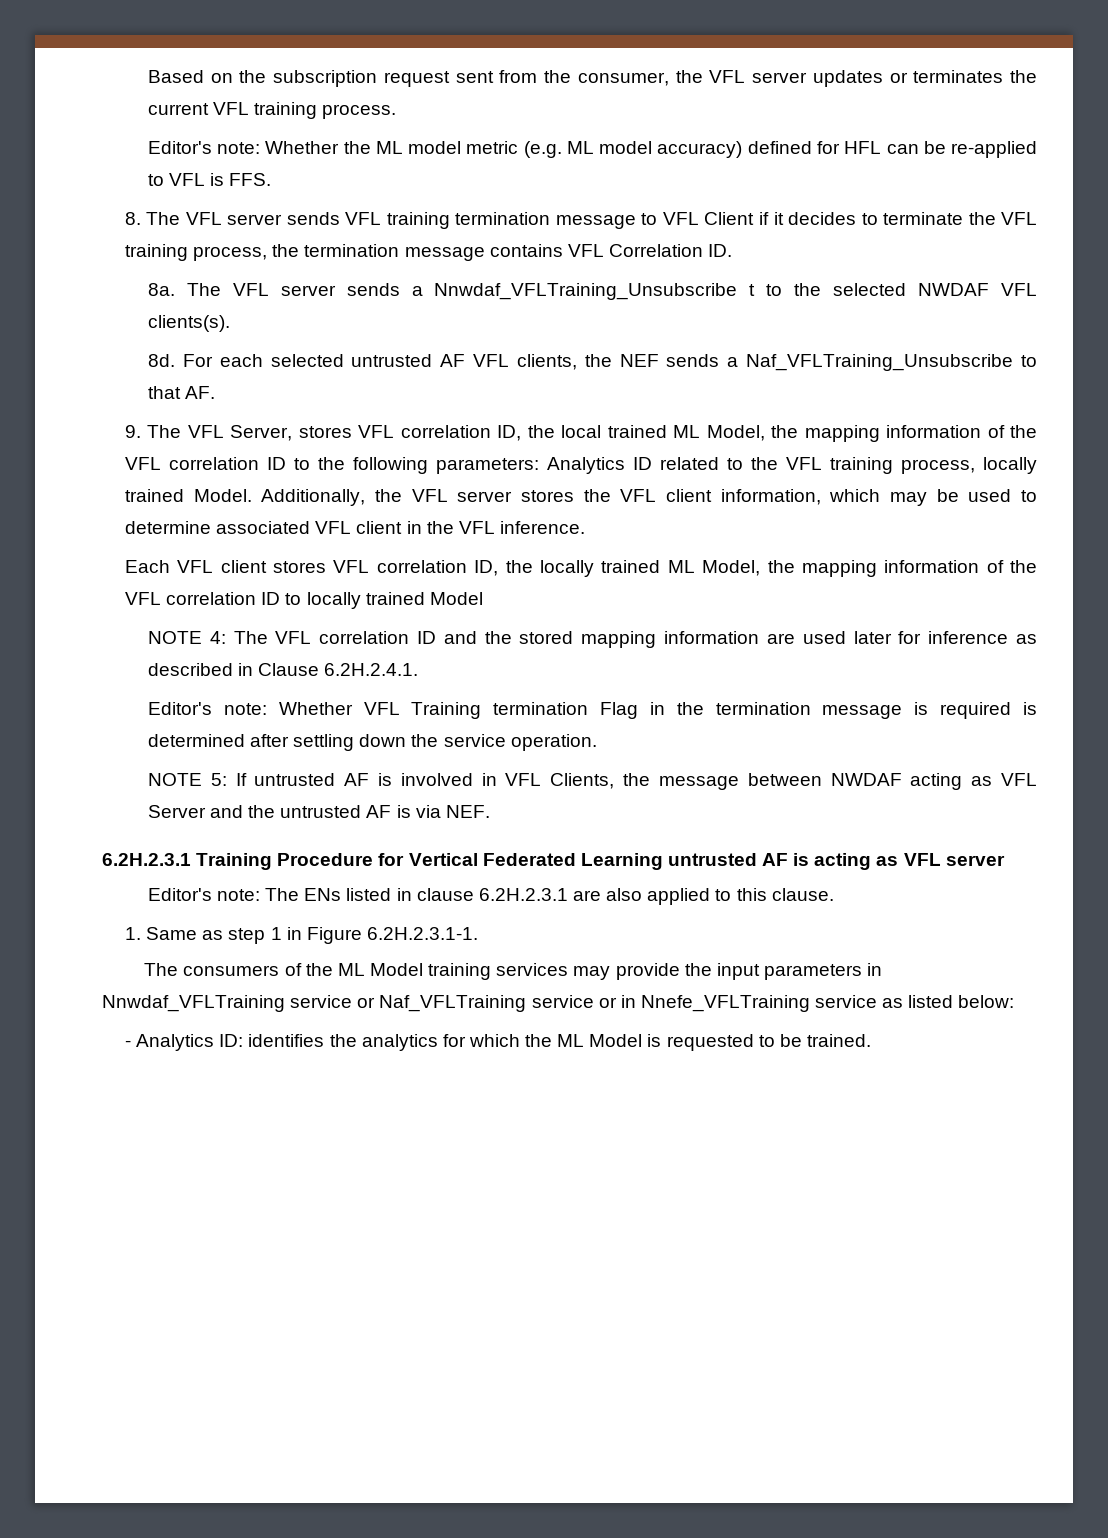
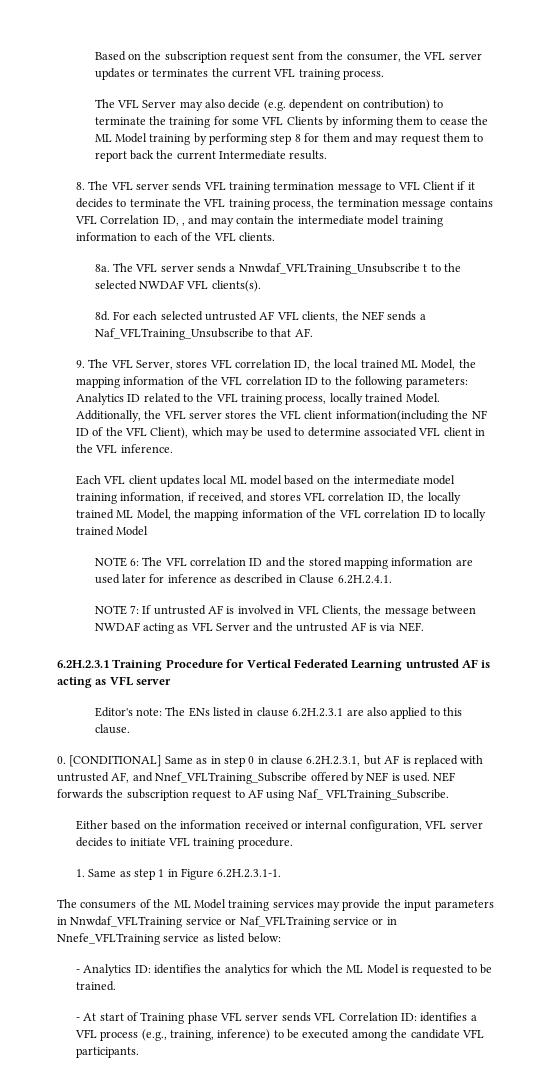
- Editor's note: Whether the ML model metric (e.g. ML model accuracy) defined for HFL can be re-applied to VFL is FFS.
+ The VFL Server may also decide (e.g. dependent on contribution) to terminate the training for some VFL Clients by informing them to cease the ML Model training by performing step 8 for them and may request them to report back the current Intermediate results.
- 8. The VFL server sends VFL training termination message to VFL Client if it decides to terminate the VFL training process, the termination message contains VFL Correlation ID.
+ 8. The VFL server sends VFL training termination message to VFL Client if it decides to terminate the VFL training process, the termination message contains VFL Correlation ID, , and may contain the intermediate model training information to each of the VFL clients.
- Additionally, the VFL server stores the VFL client information, which may be used to determine associated VFL client in the VFL inference.
+ Additionally, the VFL server stores the VFL client information(including the NF ID of the VFL Client), which may be used to determine associated VFL client in the VFL inference.
- Each VFL client stores VFL correlation ID, the locally trained ML Model, the mapping information of the VFL correlation ID to locally trained Model
+ Each VFL client updates local ML model based on the intermediate model training information, if received, and stores VFL correlation ID, the locally trained ML Model, the mapping information of the VFL correlation ID to locally trained Model
- NOTE 4: The VFL correlation ID and the stored mapping information are used later for inference as described in Clause 6.2H.2.4.1.
+ NOTE 6: The VFL correlation ID and the stored mapping information are used later for inference as described in Clause 6.2H.2.4.1.
- Editor's note: Whether VFL Training termination Flag in the termination message is required is determined after settling down the service operation.
- NOTE 5: If untrusted AF is involved in VFL Clients, the message between NWDAF acting as VFL Server and the untrusted AF is via NEF.
+ NOTE 7: If untrusted AF is involved in VFL Clients, the message between NWDAF acting as VFL Server and the untrusted AF is via NEF.
+ 0. [CONDITIONAL] Same as in step 0 in clause 6.2H.2.3.1, but AF is replaced with untrusted AF, and Nnef_VFLTraining_Subscribe offered by NEF is used. NEF forwards the subscription request to AF using Naf_ VFLTraining_Subscribe.
+ Either based on the information received or internal configuration, VFL server decides to initiate VFL training procedure.
+ - At start of Training phase VFL server sends VFL Correlation ID: identifies a VFL process (e.g., training, inference) to be executed among the candidate VFL participants.

